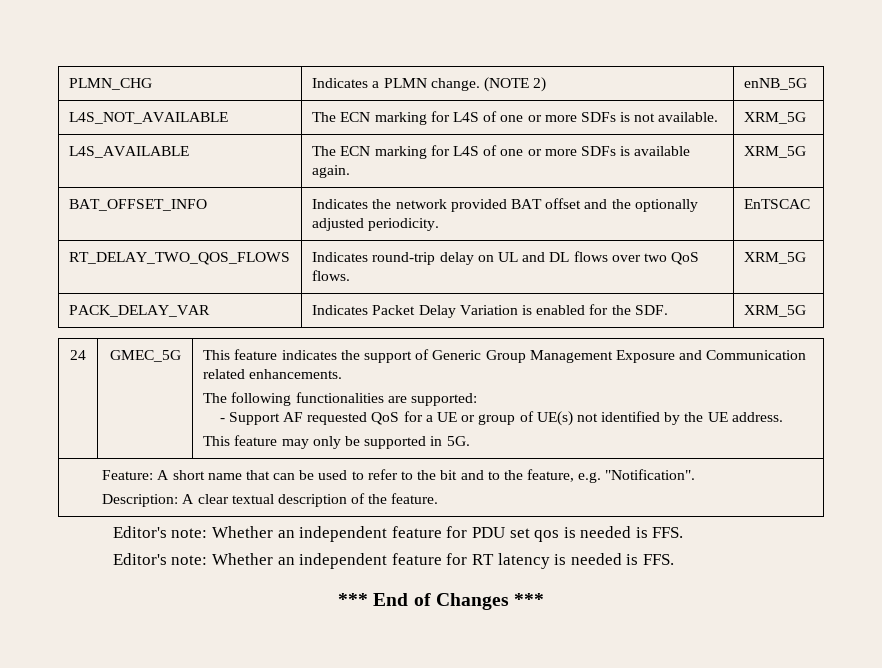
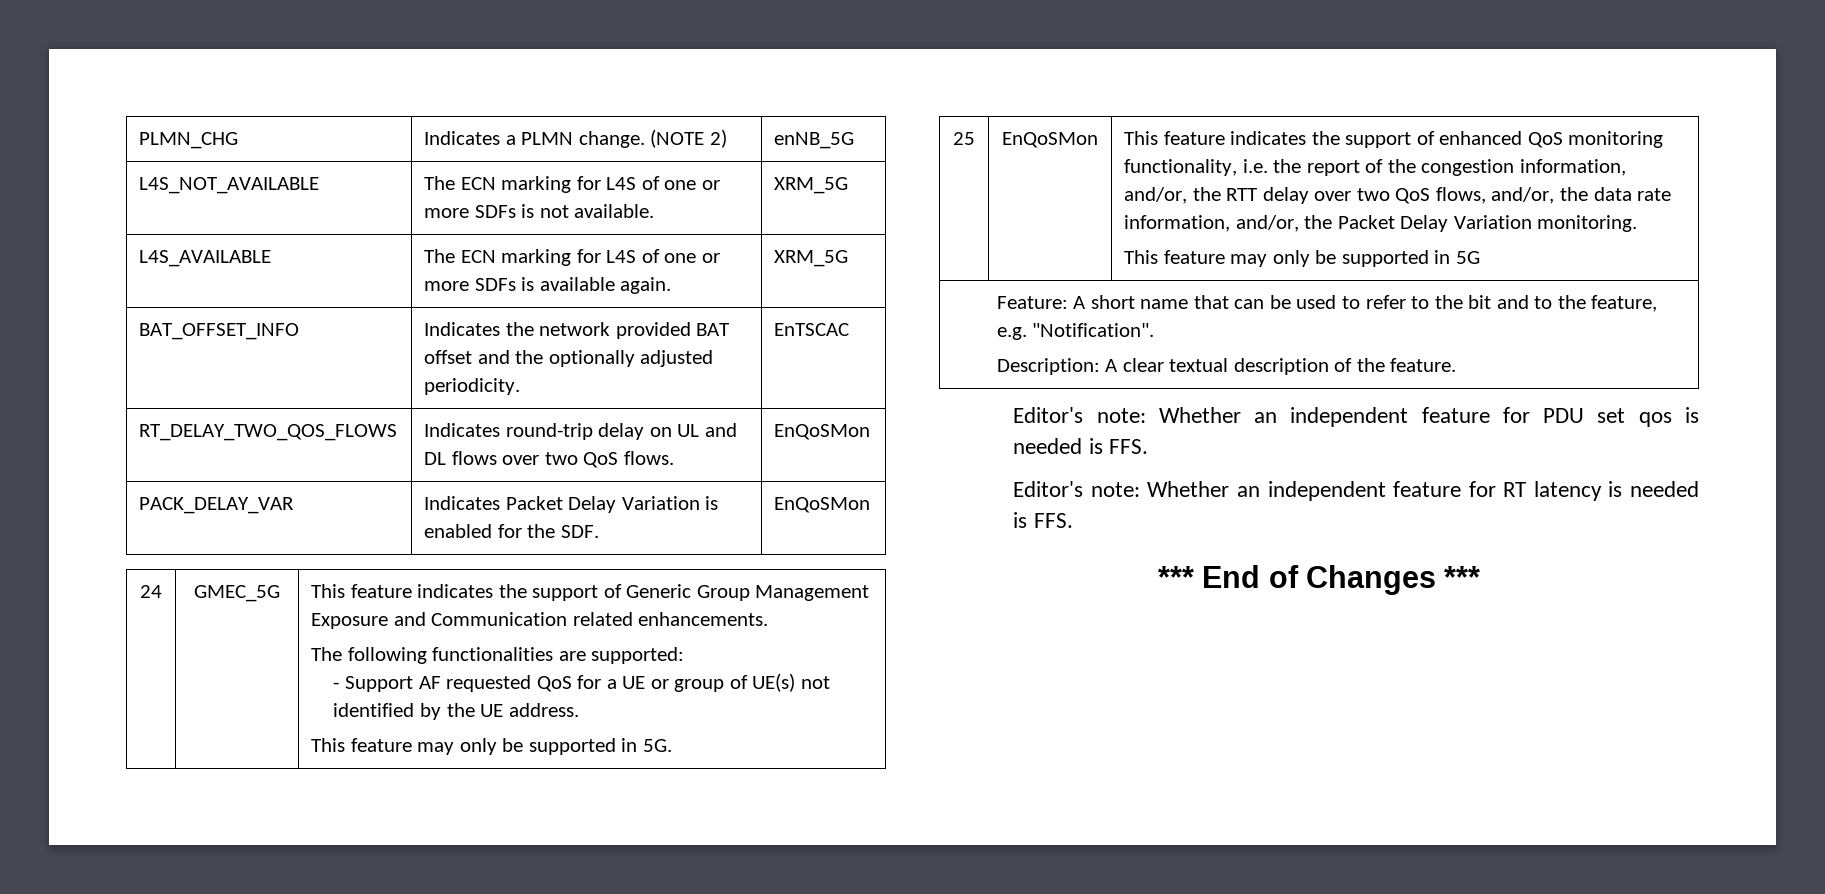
- RT_DELAY_TWO_QOS_FLOWS | Indicates round-trip delay on UL and DL flows over two QoS flows. | XRM_5G
+ RT_DELAY_TWO_QOS_FLOWS | Indicates round-trip delay on UL and DL flows over two QoS flows. | EnQoSMon
- PACK_DELAY_VAR | Indicates Packet Delay Variation is enabled for the SDF. | XRM_5G
+ PACK_DELAY_VAR | Indicates Packet Delay Variation is enabled for the SDF. | EnQoSMon
+ 25 | EnQoSMon | This feature indicates the support of enhanced QoS monitoring functionality, i.e. the report of the congestion information, and/or, the RTT delay over two QoS flows, and/or, the data rate information, and/or, the Packet Delay Variation monitoring.
+ This feature may only be supported in 5G

